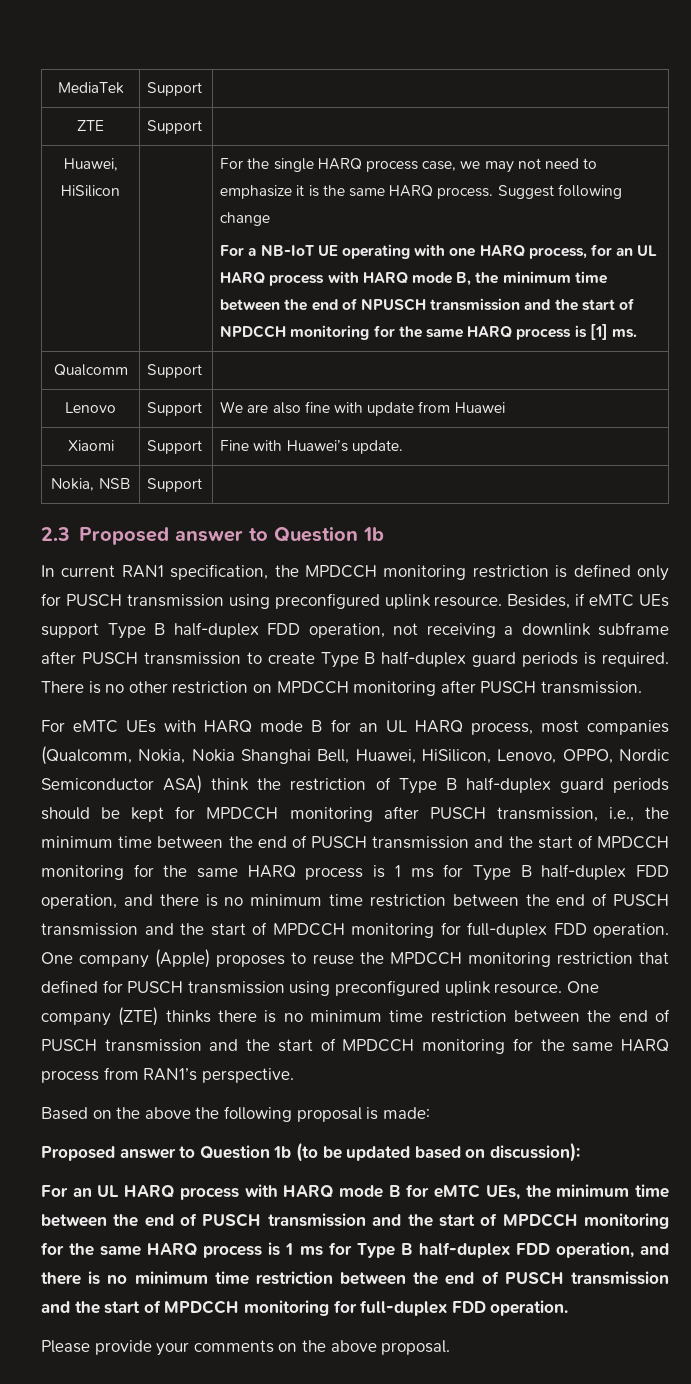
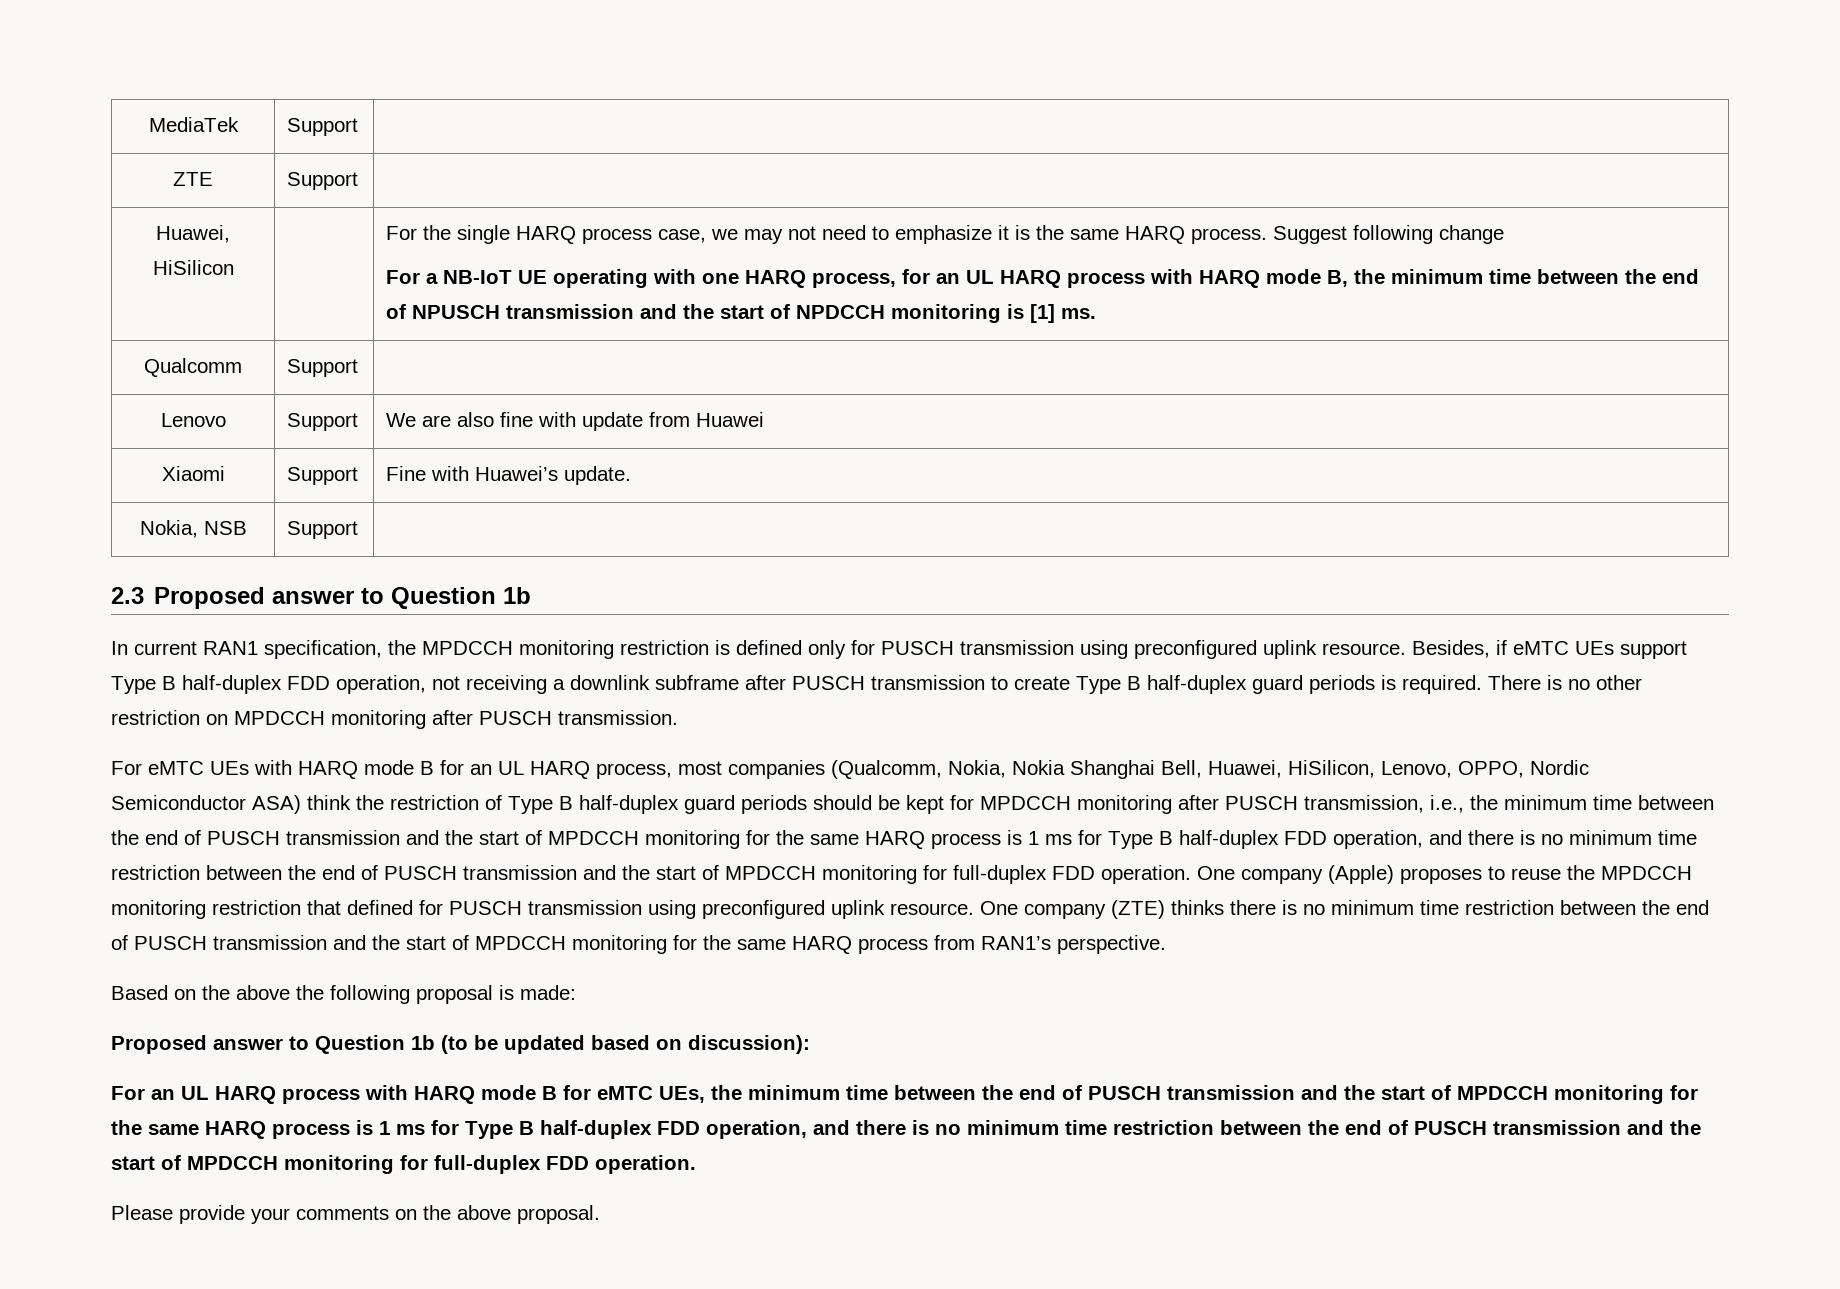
- For a NB-IoT UE operating with one HARQ process, for an UL HARQ process with HARQ mode B, the minimum time between the end of NPUSCH transmission and the start of NPDCCH monitoring for the same HARQ process is [1] ms.
+ For a NB-IoT UE operating with one HARQ process, for an UL HARQ process with HARQ mode B, the minimum time between the end of NPUSCH transmission and the start of NPDCCH monitoring is [1] ms.

